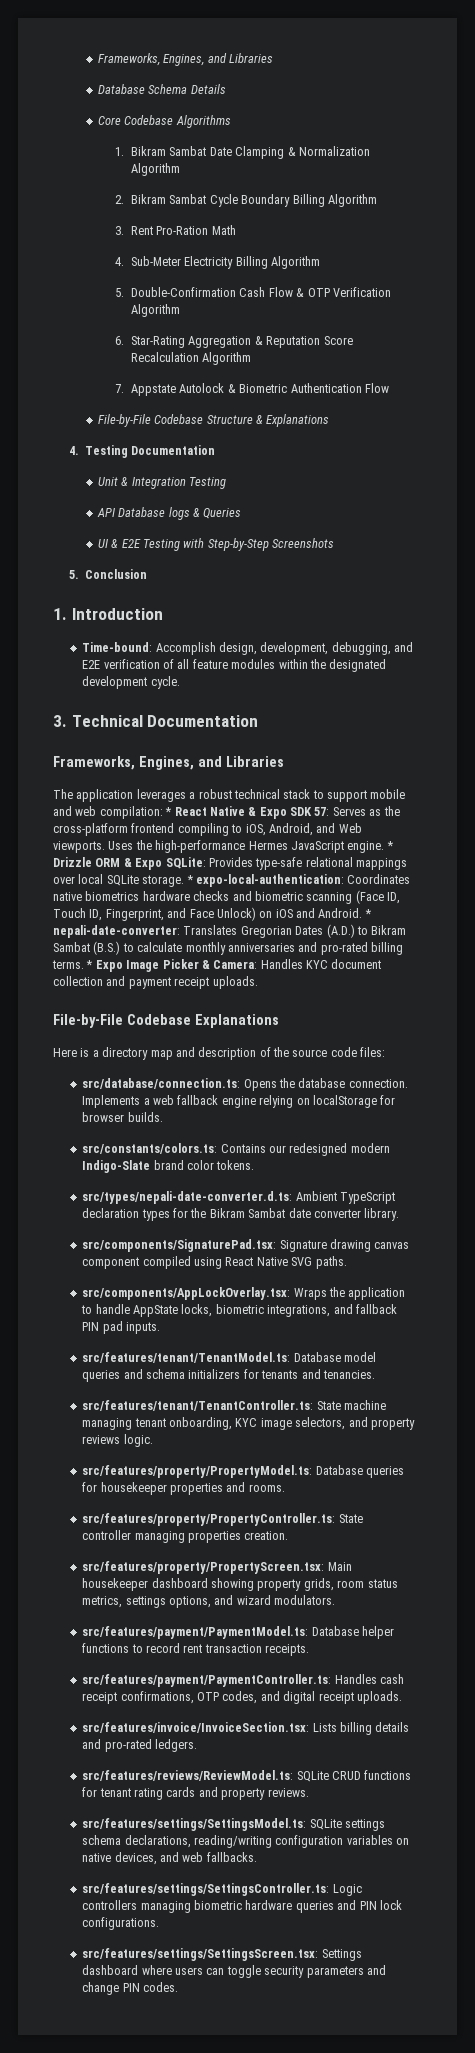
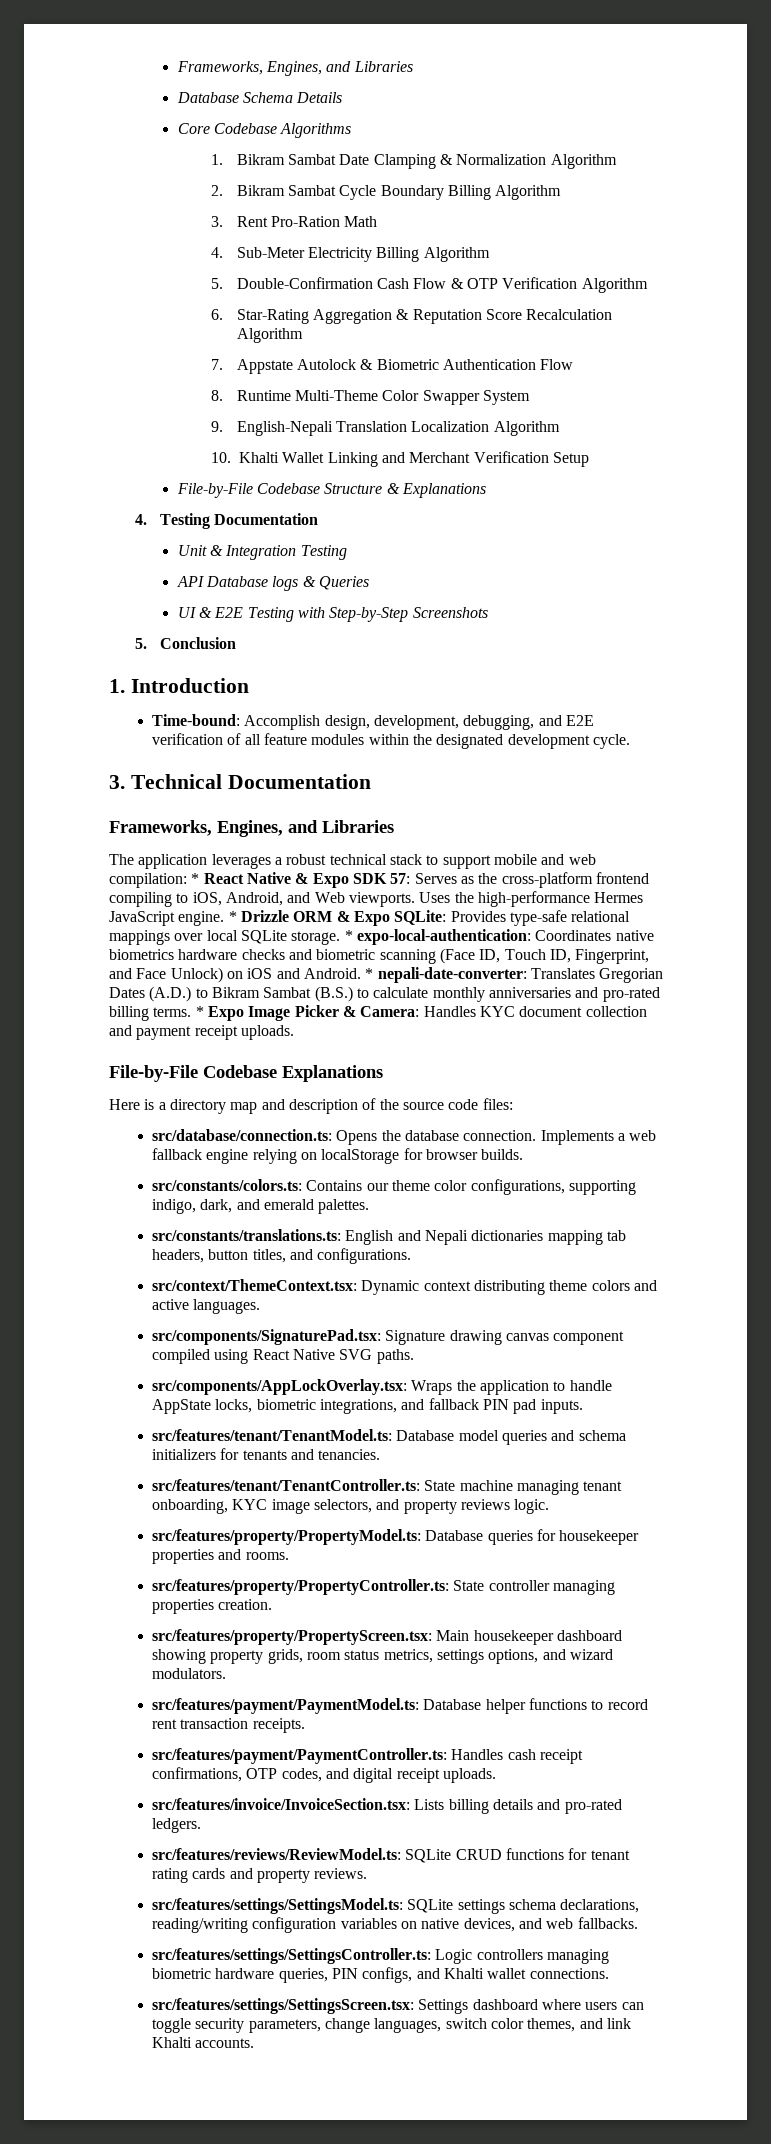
+ 8. Runtime Multi-Theme Color Swapper System
+ 9. English-Nepali Translation Localization Algorithm
+ 10. Khalti Wallet Linking and Merchant Verification Setup
- src/constants/colors.ts: Contains our redesigned modern Indigo-Slate brand color tokens.
- src/types/nepali-date-converter.d.ts: Ambient TypeScript declaration types for the Bikram Sambat date converter library.
+ src/constants/colors.ts: Contains our theme color configurations, supporting indigo, dark, and emerald palettes.
+ src/constants/translations.ts: English and Nepali dictionaries mapping tab headers, button titles, and configurations.
+ src/context/ThemeContext.tsx: Dynamic context distributing theme colors and active languages.
- src/features/settings/SettingsController.ts: Logic controllers managing biometric hardware queries and PIN lock configurations.
+ src/features/settings/SettingsController.ts: Logic controllers managing biometric hardware queries, PIN configs, and Khalti wallet connections.
- src/features/settings/SettingsScreen.tsx: Settings dashboard where users can toggle security parameters and change PIN codes.
+ src/features/settings/SettingsScreen.tsx: Settings dashboard where users can toggle security parameters, change languages, switch color themes, and link Khalti accounts.

